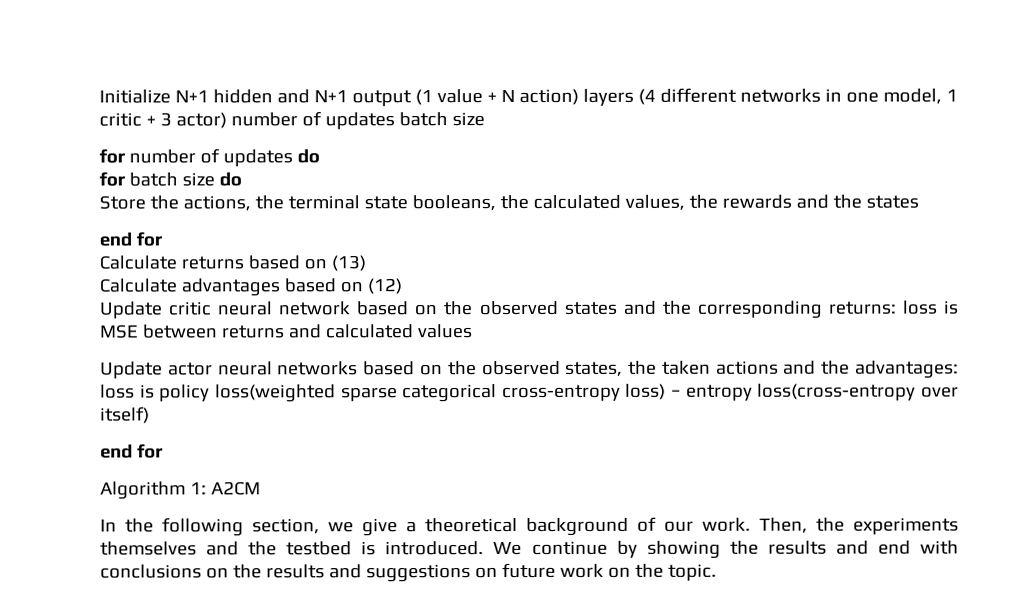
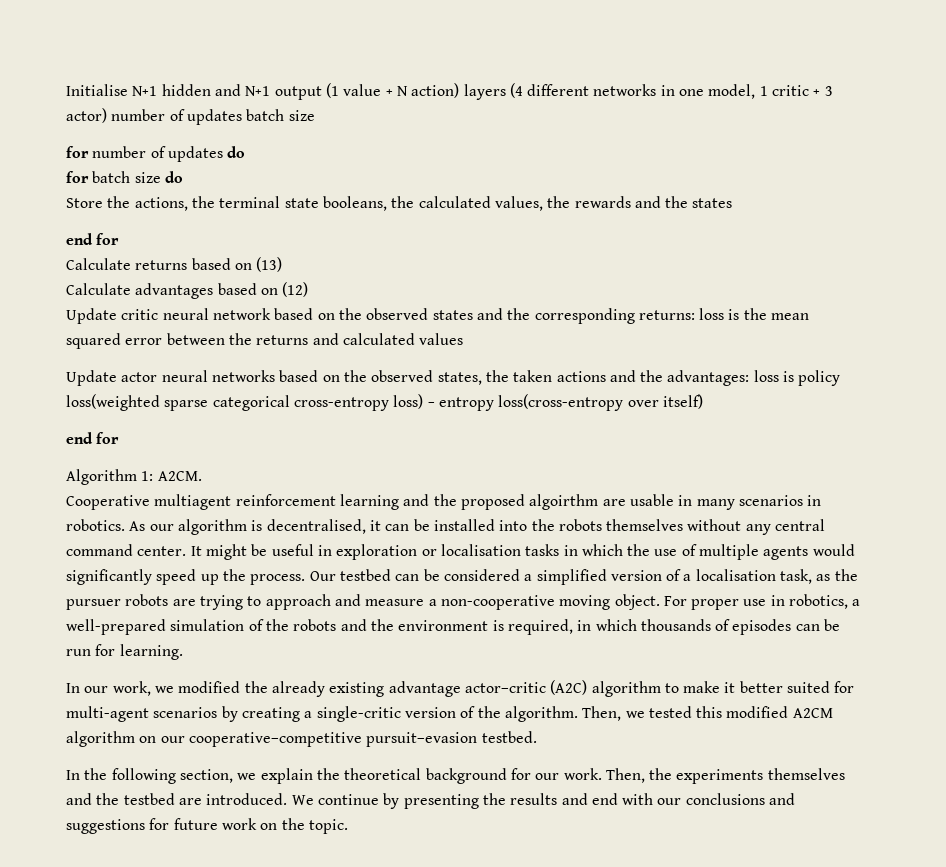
- Initialize N+1 hidden and N+1 output (1 value + N action) layers (4 different networks in one model, 1 critic + 3 actor) number of updates batch size
+ Initialise N+1 hidden and N+1 output (1 value + N action) layers (4 different networks in one model, 1 critic + 3 actor) number of updates batch size
- Update critic neural network based on the observed states and the corresponding returns: loss is MSE between returns and calculated values
+ Update critic neural network based on the observed states and the corresponding returns: loss is the mean squared error between the returns and calculated values
- Algorithm 1: A2CM
+ Algorithm 1: A2CM.
+ Cooperative multiagent reinforcement learning and the proposed algoirthm are usable in many scenarios in robotics. As our algorithm is decentralised, it can be installed into the robots themselves without any central command center. It might be useful in exploration or localisation tasks in which the use of multiple agents would significantly speed up the process. Our testbed can be considered a simplified version of a localisation task, as the pursuer robots are trying to approach and measure a non-cooperative moving object. For proper use in robotics, a well-prepared simulation of the robots and the environment is required, in which thousands of episodes can be run for learning.
+ In our work, we modified the already existing advantage actor–critic (A2C) algorithm to make it better suited for multi-agent scenarios by creating a single-critic version of the algorithm. Then, we tested this modified A2CM algorithm on our cooperative–competitive pursuit–evasion testbed.
- In the following section, we give a theoretical background of our work.
+ In the following section, we explain the theoretical background for our work.
- Then, the experiments themselves and the testbed is introduced.
+ Then, the experiments themselves and the testbed are introduced.
- We continue by showing the results and end with conclusions on the results and suggestions on future work on the topic.
+ We continue by presenting the results and end with our conclusions and suggestions for future work on the topic.

